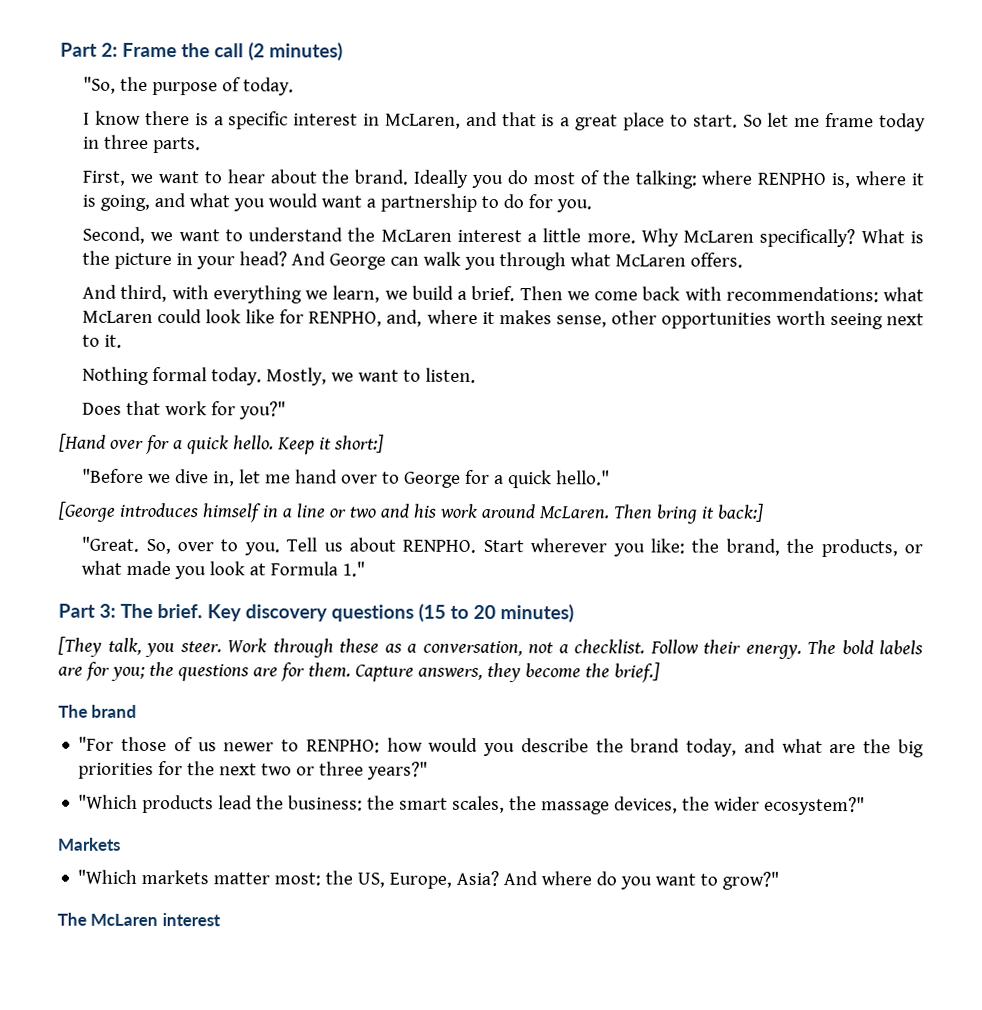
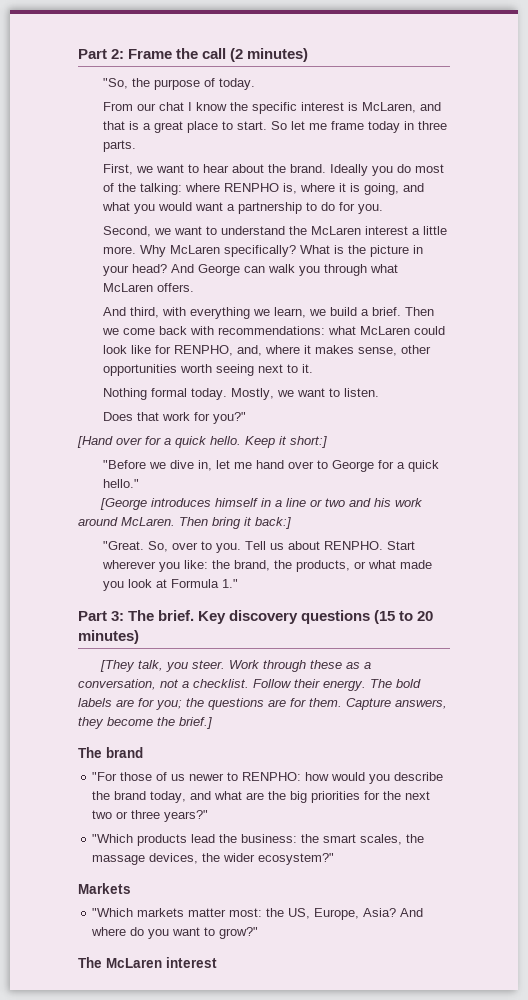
- I know there is a specific interest in McLaren, and that is a great place to start.
+ From our chat I know the specific interest is McLaren, and that is a great place to start.

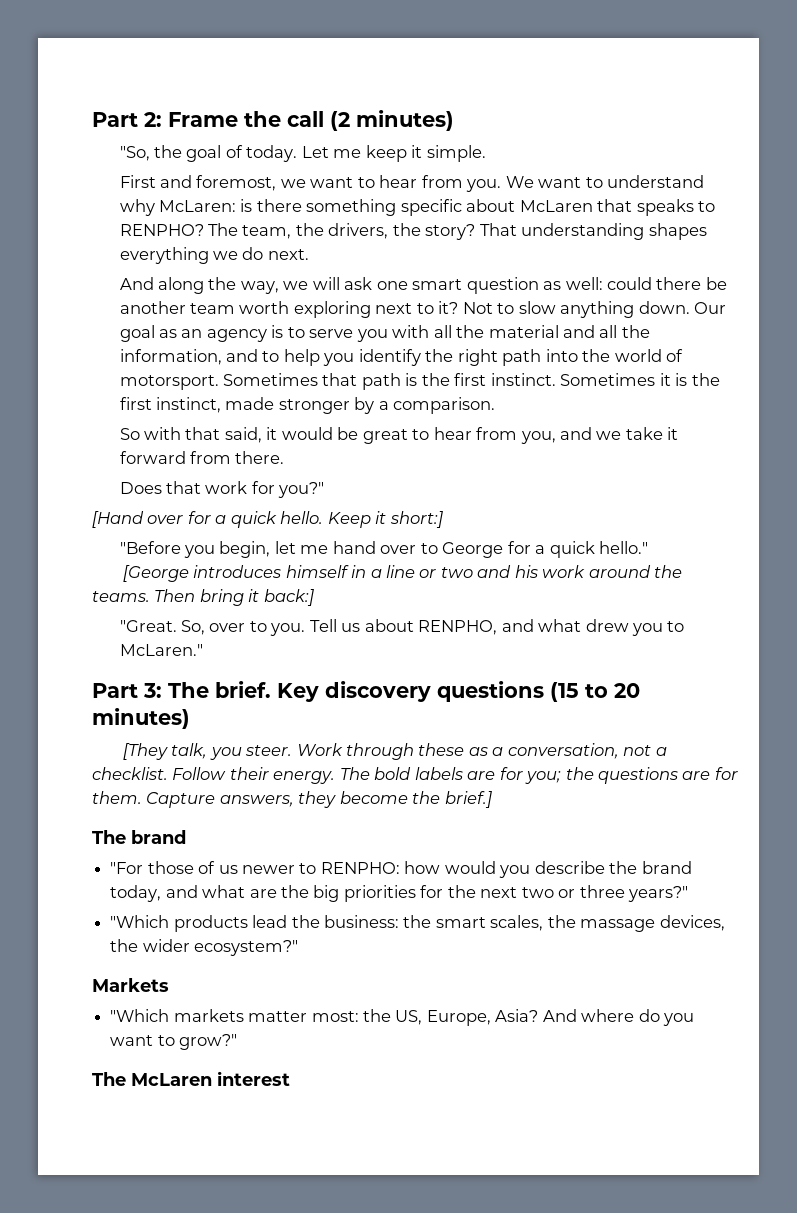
- "So, the purpose of today.
- From our chat I know the specific interest is McLaren, and that is a great place to start. So let me frame today in three parts.
- First, we want to hear about the brand. Ideally you do most of the talking: where RENPHO is, where it is going, and what you would want a partnership to do for you.
- Second, we want to understand the McLaren interest a little more. Why McLaren specifically? What is the picture in your head? And George can walk you through what McLaren offers.
- And third, with everything we learn, we build a brief. Then we come back with recommendations: what McLaren could look like for RENPHO, and, where it makes sense, other opportunities worth seeing next to it.
- Nothing formal today. Mostly, we want to listen.
+ "So, the goal of today. Let me keep it simple.
+ First and foremost, we want to hear from you. We want to understand why McLaren: is there something specific about McLaren that speaks to RENPHO? The team, the drivers, the story? That understanding shapes everything we do next.
+ And along the way, we will ask one smart question as well: could there be another team worth exploring next to it? Not to slow anything down. Our goal as an agency is to serve you with all the material and all the information, and to help you identify the right path into the world of motorsport. Sometimes that path is the first instinct. Sometimes it is the first instinct, made stronger by a comparison.
+ So with that said, it would be great to hear from you, and we take it forward from there.
- "Before we dive in, let me hand over to George for a quick hello."
+ "Before you begin, let me hand over to George for a quick hello."
- [George introduces himself in a line or two and his work around McLaren.
+ [George introduces himself in a line or two and his work around the teams.
- Tell us about RENPHO. Start wherever you like: the brand, the products, or what made you look at Formula 1."
+ Tell us about RENPHO, and what drew you to McLaren."

